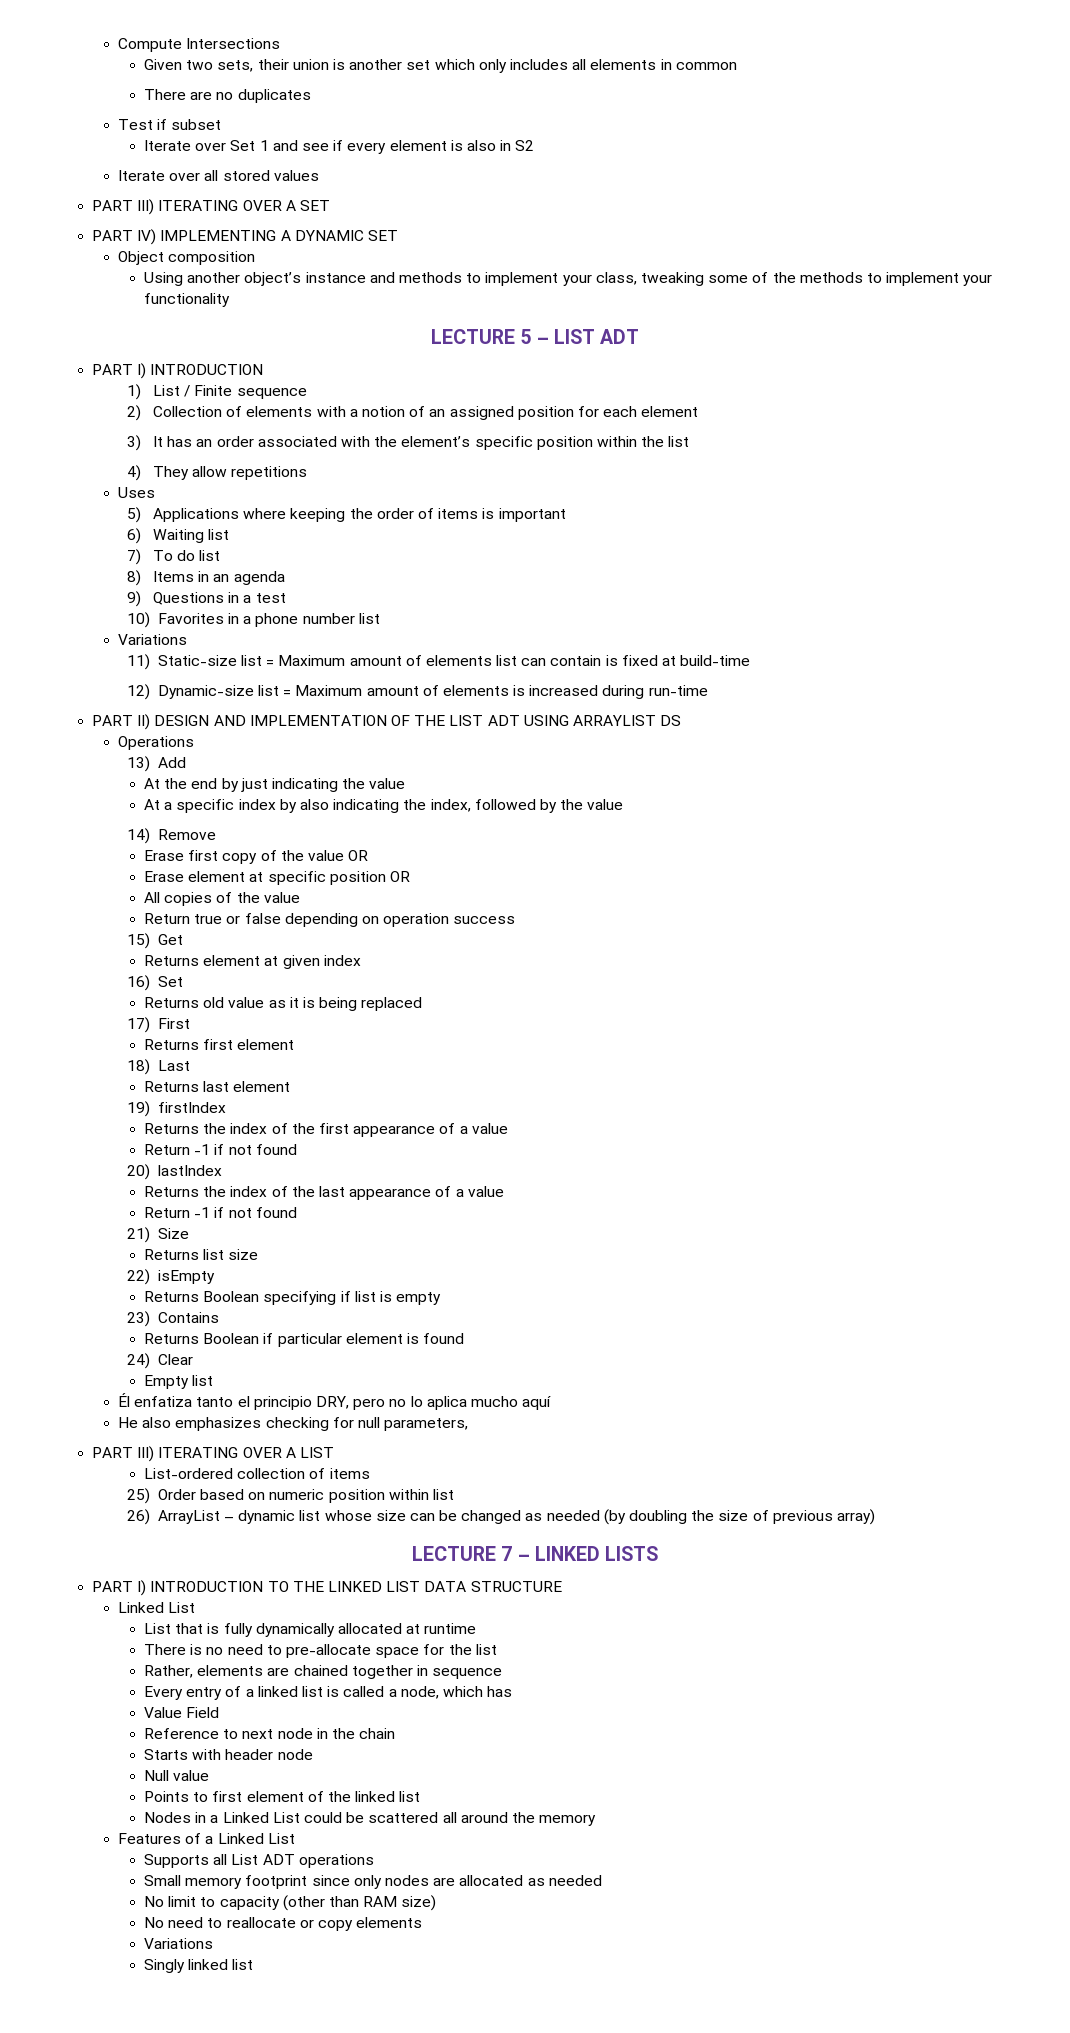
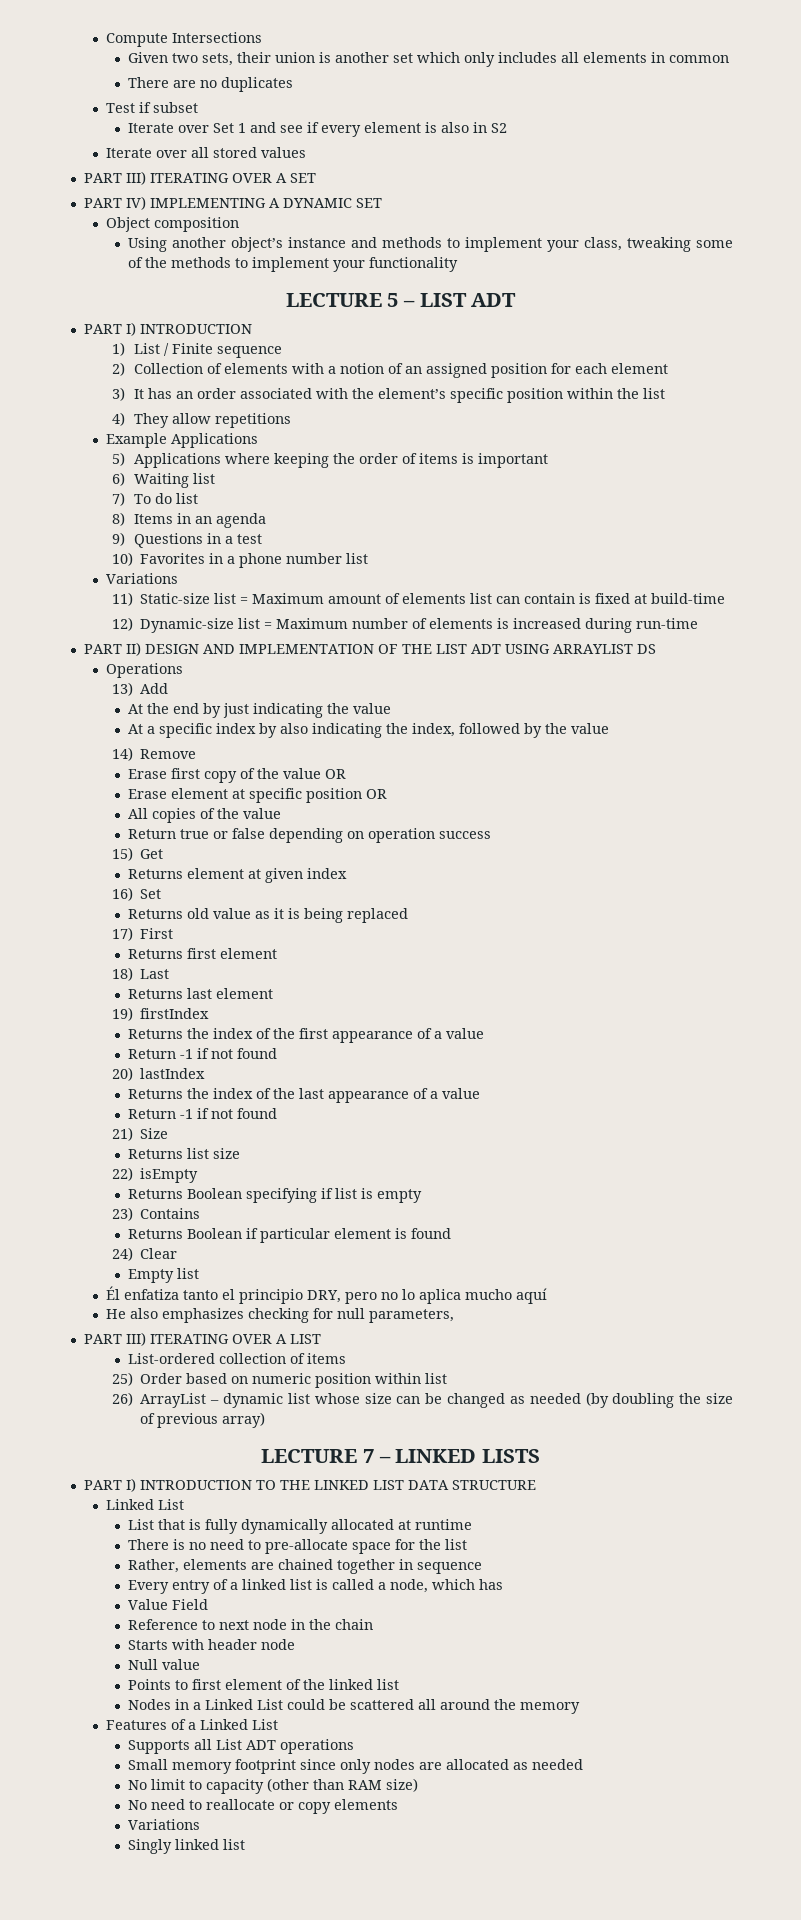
- Uses
+ Example Applications
- 12) Dynamic-size list = Maximum amount of elements is increased during run-time
+ 12) Dynamic-size list = Maximum number of elements is increased during run-time

